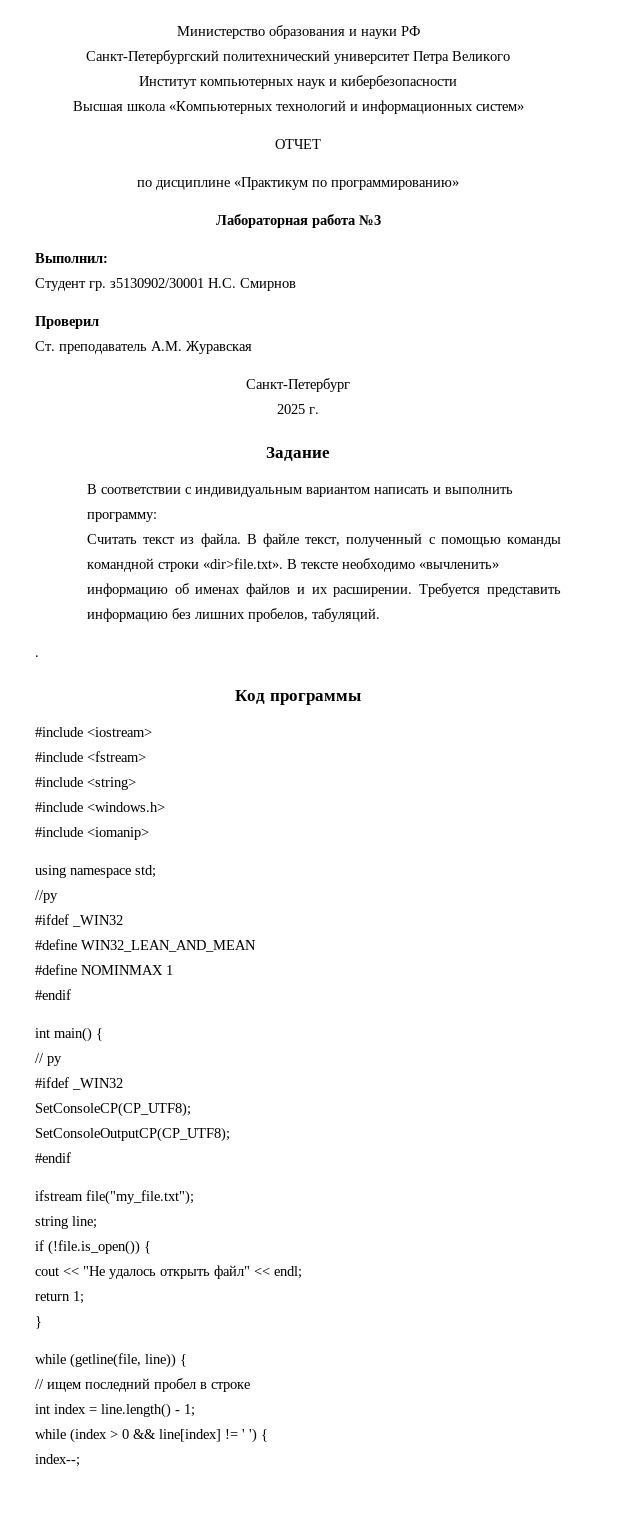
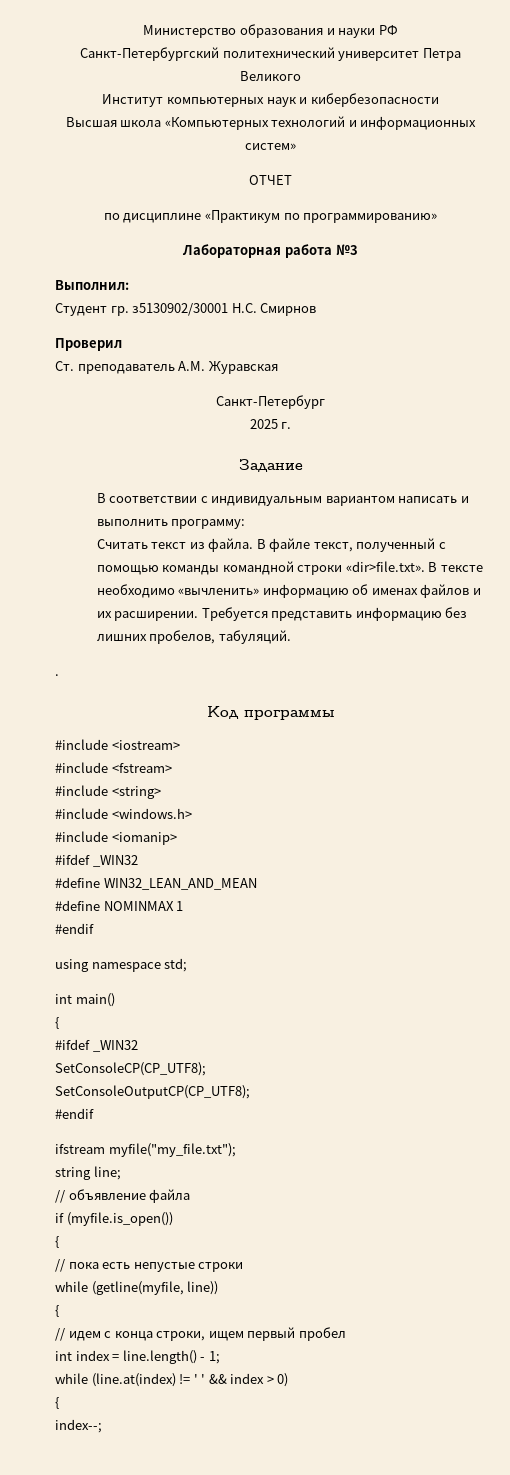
- using namespace std;
- //ру
+ using namespace std;
- int main() {
- // ру
+ int main()
+ {
- ifstream file("my_file.txt");
+ ifstream myfile("my_file.txt");
- if (!file.is_open()) {
- cout << "Не удалось открыть файл" << endl;
- return 1;
- }
- while (getline(file, line)) {
- // ищем последний пробел в строке
+ // объявление файла
+ if (myfile.is_open())
+ {
+ // пока есть непустые строки
+ while (getline(myfile, line))
+ {
+ // идем с конца строки, ищем первый пробел
- while (index > 0 && line[index] != ' ') {
+ while (line.at(index) != ' ' && index > 0)
+ {

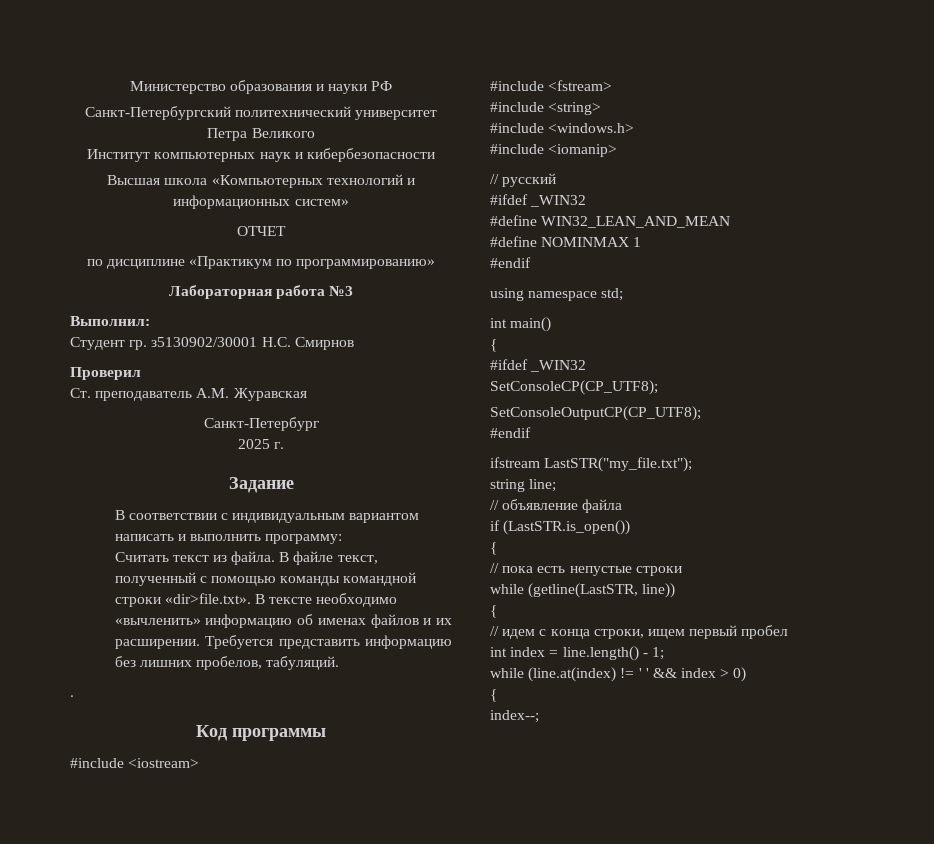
+ // русский
- ifstream myfile("my_file.txt");
+ ifstream LastSTR("my_file.txt");
- if (myfile.is_open())
+ if (LastSTR.is_open())
- while (getline(myfile, line))
+ while (getline(LastSTR, line))

